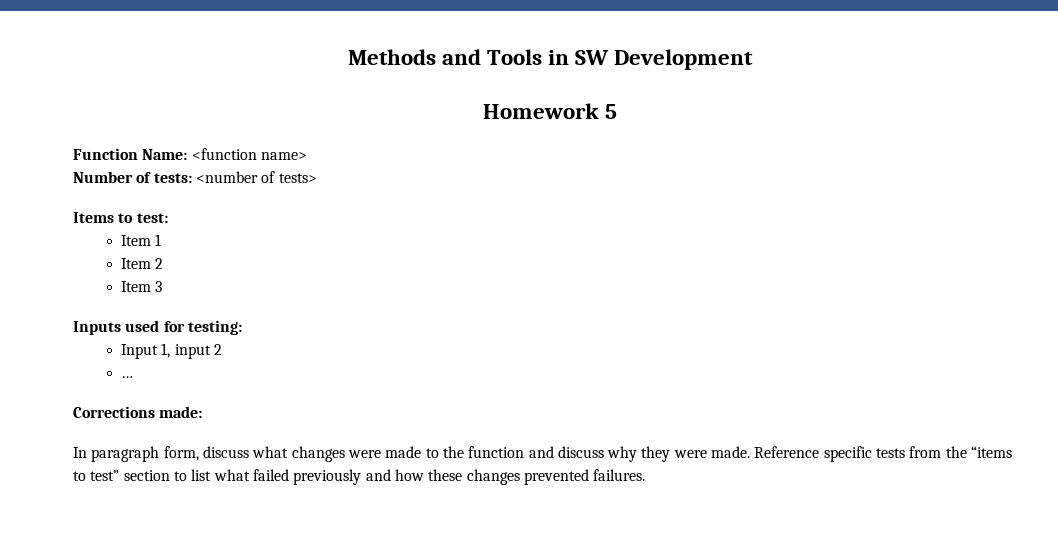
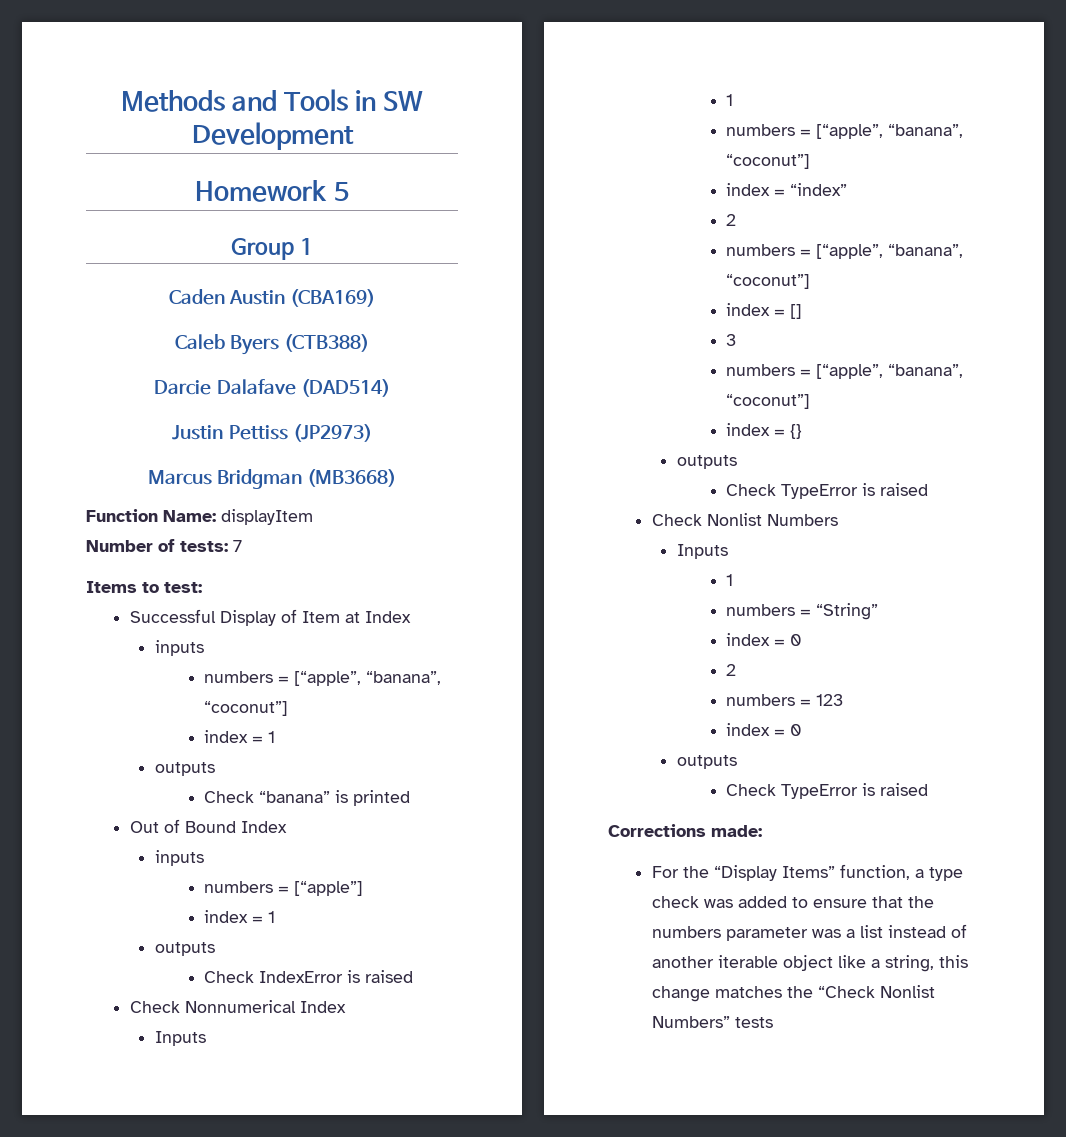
+ Group 1
+ Caden Austin (CBA169)
+ Caleb Byers (CTB388)
+ Darcie Dalafave (DAD514)
+ Justin Pettiss (JP2973)
+ Marcus Bridgman (MB3668)
- Function Name: <function name>
+ Function Name: displayItem
- Number of tests: <number of tests>
+ Number of tests: 7
- Item 1
- Item 2
- Item 3
- Inputs used for testing:
- Input 1, input 2
- …
+ Successful Display of Item at Index
+ inputs
+ numbers = [“apple”, “banana”, “coconut”]
+ index = 1
+ outputs
+ Check “banana” is printed
+ Out of Bound Index
+ inputs
+ numbers = [“apple”]
+ index = 1
+ outputs
+ Check IndexError is raised
+ Check Nonnumerical Index
+ Inputs
+ 1
+ numbers = [“apple”, “banana”, “coconut”]
+ index = “index”
+ 2
+ numbers = [“apple”, “banana”, “coconut”]
+ index = []
+ 3
+ numbers = [“apple”, “banana”, “coconut”]
+ index = {}
+ outputs
+ Check TypeError is raised
+ Check Nonlist Numbers
+ Inputs
+ 1
+ numbers = “String”
+ index = 0
+ 2
+ numbers = 123
+ index = 0
+ outputs
+ Check TypeError is raised
  Corrections made:
- In paragraph form, discuss what changes were made to the function and discuss why they were made. Reference specific tests from the “items to test” section to list what failed previously and how these changes prevented failures.
+ For the “Display Items” function, a type check was added to ensure that the numbers parameter was a list instead of another iterable object like a string, this change matches the “Check Nonlist Numbers” tests

